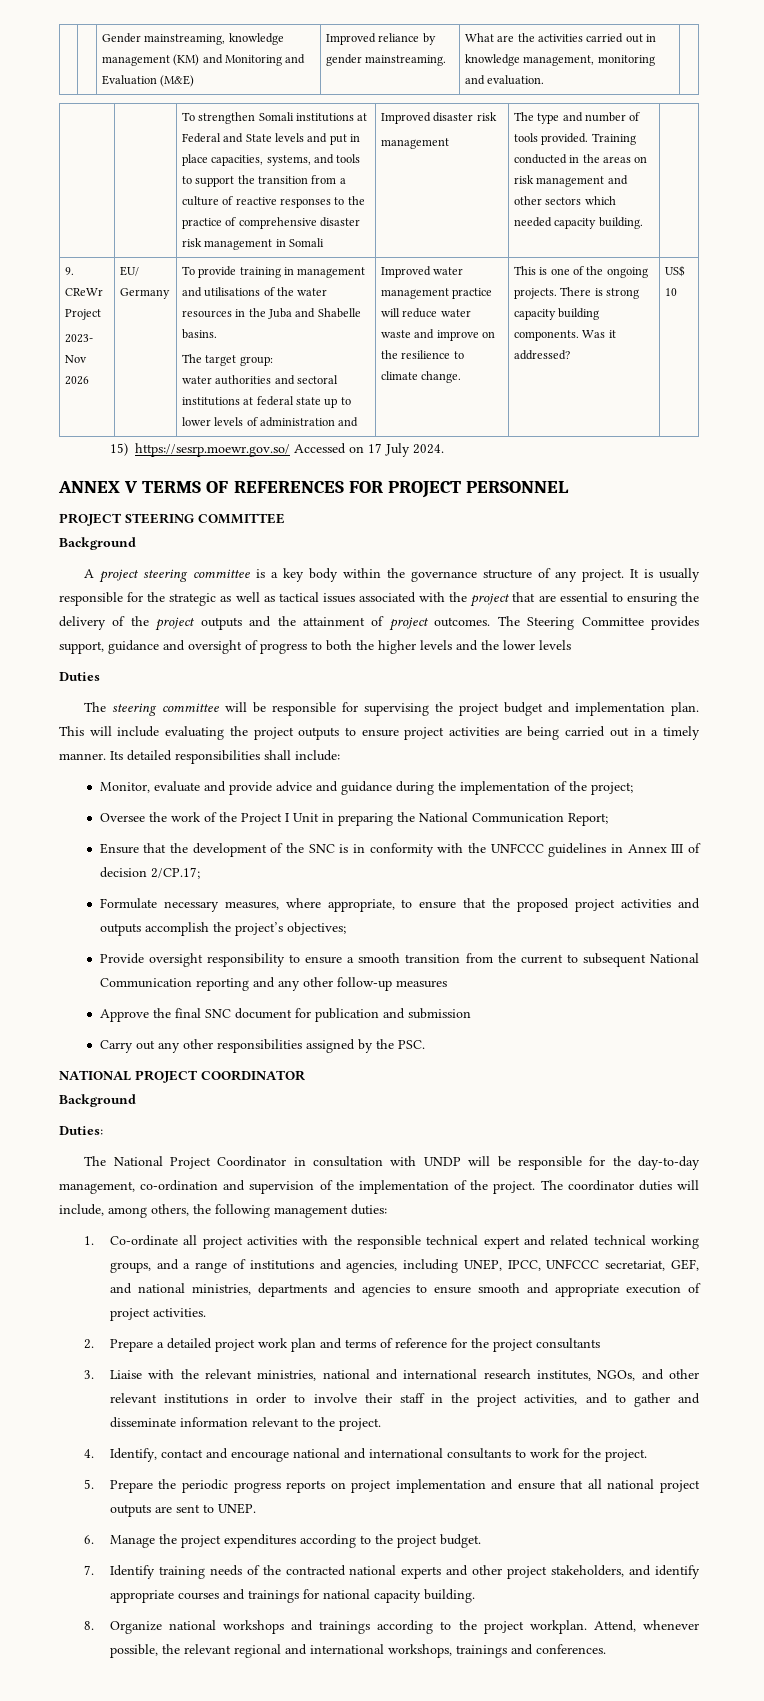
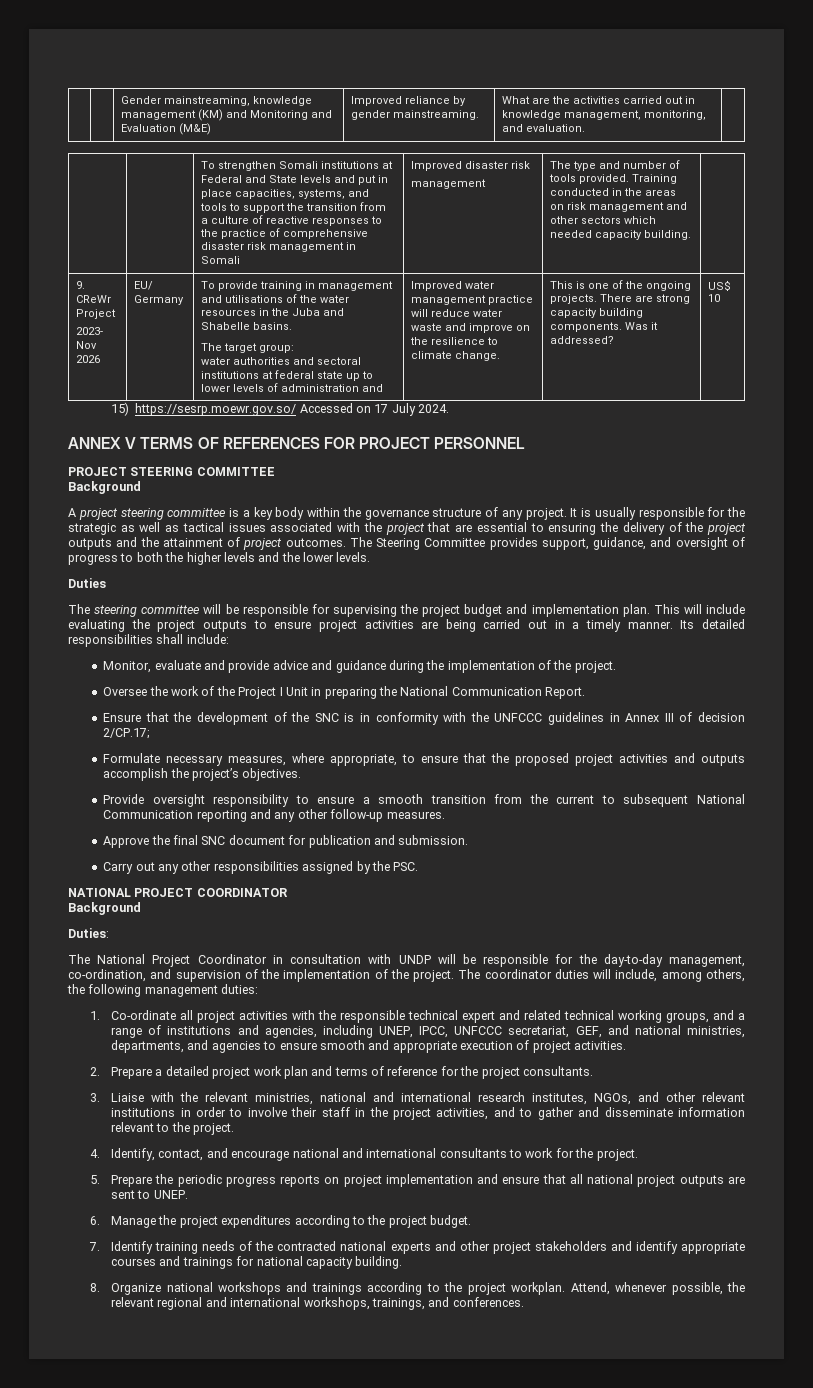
- | | Gender mainstreaming, knowledge management (KM) and Monitoring and Evaluation (M&E) | Improved reliance by gender mainstreaming. | What are the activities carried out in knowledge management, monitoring and evaluation. |
+ | | Gender mainstreaming, knowledge management (KM) and Monitoring and Evaluation (M&E) | Improved reliance by gender mainstreaming. | What are the activities carried out in knowledge management, monitoring, and evaluation. |
- There is strong capacity building components.
+ There are strong capacity building components.
- The Steering Committee provides support, guidance and oversight of progress to both the higher levels and the lower levels
+ The Steering Committee provides support, guidance, and oversight of progress to both the higher levels and the lower levels.
- Monitor, evaluate and provide advice and guidance during the implementation of the project;
+ Monitor, evaluate and provide advice and guidance during the implementation of the project.
- Oversee the work of the Project I Unit in preparing the National Communication Report;
+ Oversee the work of the Project I Unit in preparing the National Communication Report.
- Formulate necessary measures, where appropriate, to ensure that the proposed project activities and outputs accomplish the project’s objectives;
+ Formulate necessary measures, where appropriate, to ensure that the proposed project activities and outputs accomplish the project’s objectives.
- Provide oversight responsibility to ensure a smooth transition from the current to subsequent National Communication reporting and any other follow-up measures
+ Provide oversight responsibility to ensure a smooth transition from the current to subsequent National Communication reporting and any other follow-up measures.
- Approve the final SNC document for publication and submission
+ Approve the final SNC document for publication and submission.
- The National Project Coordinator in consultation with UNDP will be responsible for the day-to-day management, co-ordination and supervision of the implementation of the project.
+ The National Project Coordinator in consultation with UNDP will be responsible for the day-to-day management, co-ordination, and supervision of the implementation of the project.
- 1. Co-ordinate all project activities with the responsible technical expert and related technical working groups, and a range of institutions and agencies, including UNEP, IPCC, UNFCCC secretariat, GEF, and national ministries, departments and agencies to ensure smooth and appropriate execution of project activities.
+ 1. Co-ordinate all project activities with the responsible technical expert and related technical working groups, and a range of institutions and agencies, including UNEP, IPCC, UNFCCC secretariat, GEF, and national ministries, departments, and agencies to ensure smooth and appropriate execution of project activities.
- 2. Prepare a detailed project work plan and terms of reference for the project consultants
+ 2. Prepare a detailed project work plan and terms of reference for the project consultants.
- 4. Identify, contact and encourage national and international consultants to work for the project.
+ 4. Identify, contact, and encourage national and international consultants to work for the project.
- 7. Identify training needs of the contracted national experts and other project stakeholders, and identify appropriate courses and trainings for national capacity building.
+ 7. Identify training needs of the contracted national experts and other project stakeholders and identify appropriate courses and trainings for national capacity building.
- Attend, whenever possible, the relevant regional and international workshops, trainings and conferences.
+ Attend, whenever possible, the relevant regional and international workshops, trainings, and conferences.

